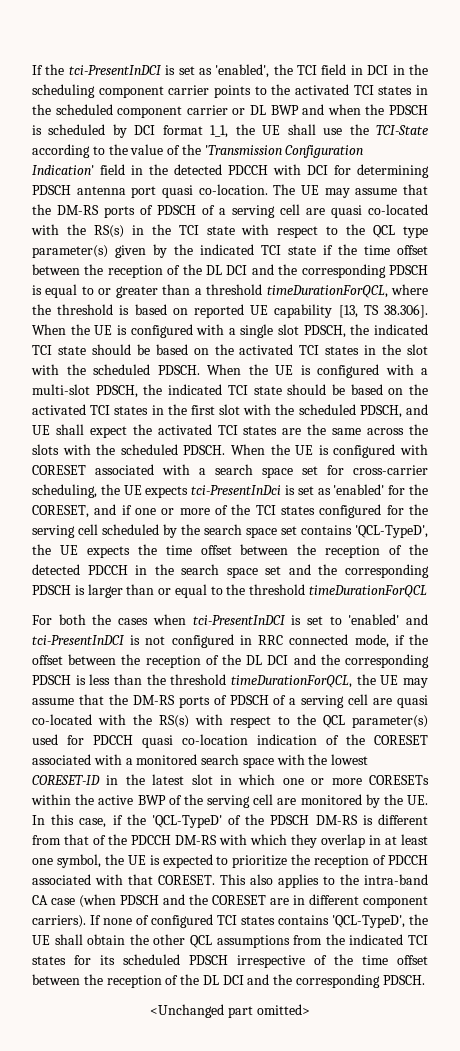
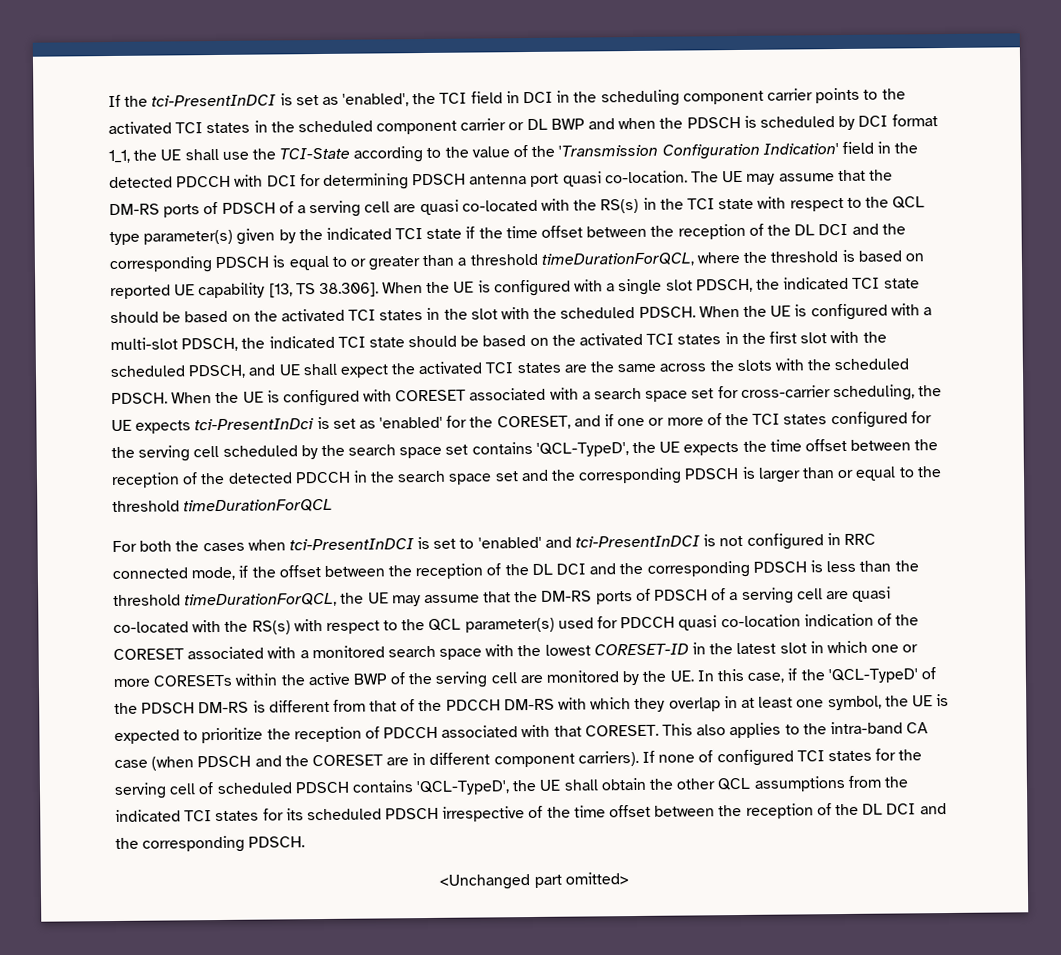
- If none of configured TCI states contains 'QCL-TypeD', the UE shall obtain the other QCL assumptions from the indicated TCI states for its scheduled PDSCH irrespective of the time offset between the reception of the DL DCI and the corresponding PDSCH.
+ If none of configured TCI states for the serving cell of scheduled PDSCH contains 'QCL-TypeD', the UE shall obtain the other QCL assumptions from the indicated TCI states for its scheduled PDSCH irrespective of the time offset between the reception of the DL DCI and the corresponding PDSCH.

